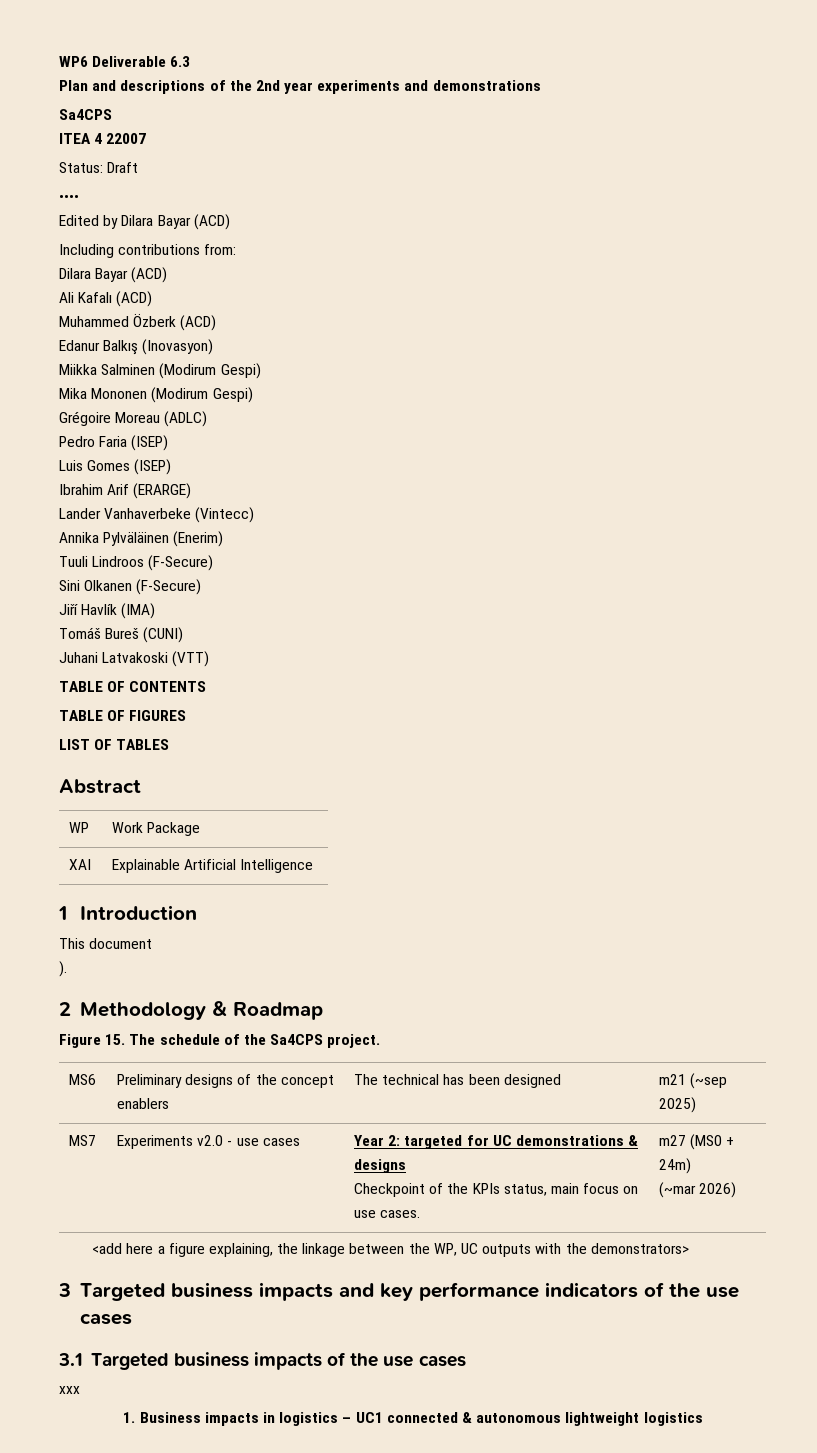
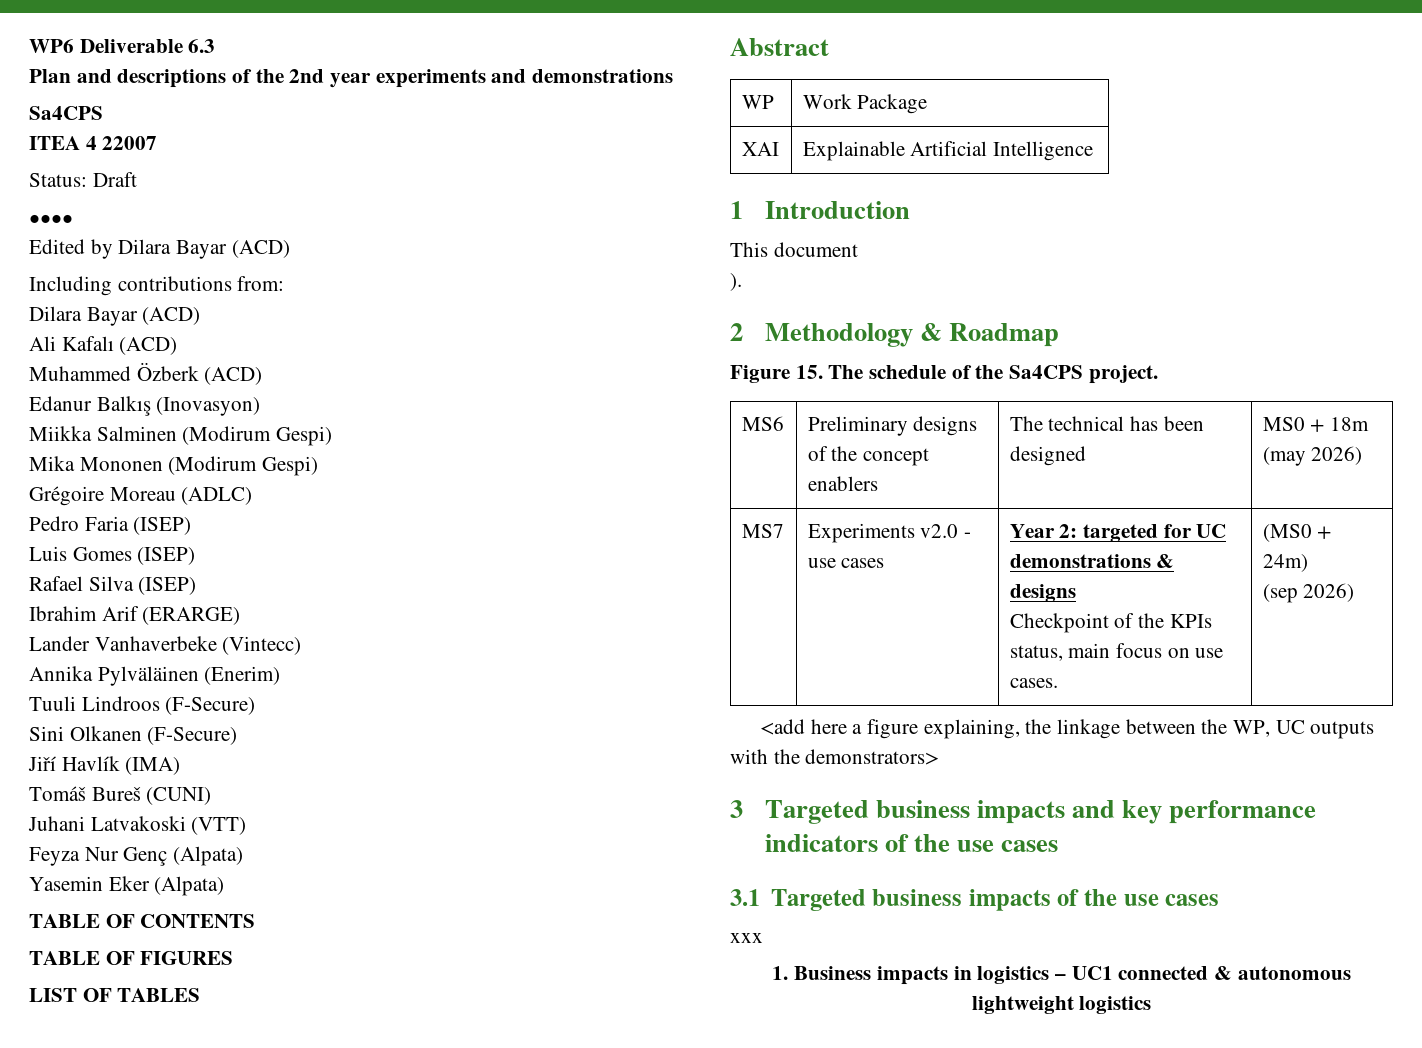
+ Rafael Silva (ISEP)
+ Feyza Nur Genç (Alpata)
+ Yasemin Eker (Alpata)
- MS6 | Preliminary designs of the concept enablers | The technical has been designed | m21 (~sep 2025)
+ MS6 | Preliminary designs of the concept enablers | The technical has been designed | MS0 + 18m (may 2026)
  MS7 | Experiments v2.0 - use cases | Year 2: targeted for UC demonstrations & designs
- Checkpoint of the KPIs status, main focus on use cases. | m27 (MS0 + 24m)
- (~mar 2026)
+ Checkpoint of the KPIs status, main focus on use cases. | (MS0 + 24m)
+ (sep 2026)

